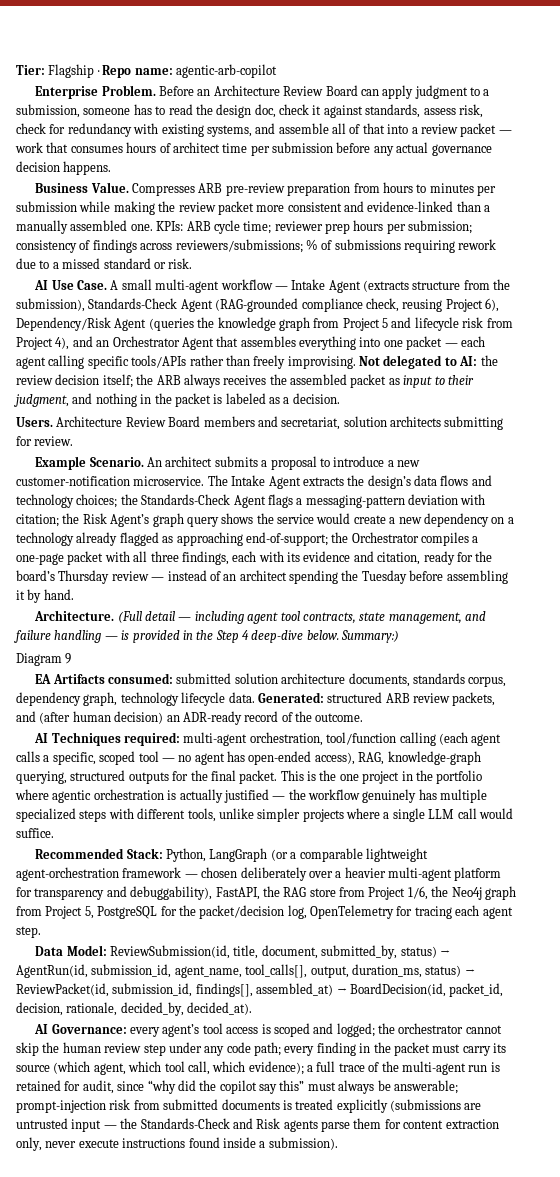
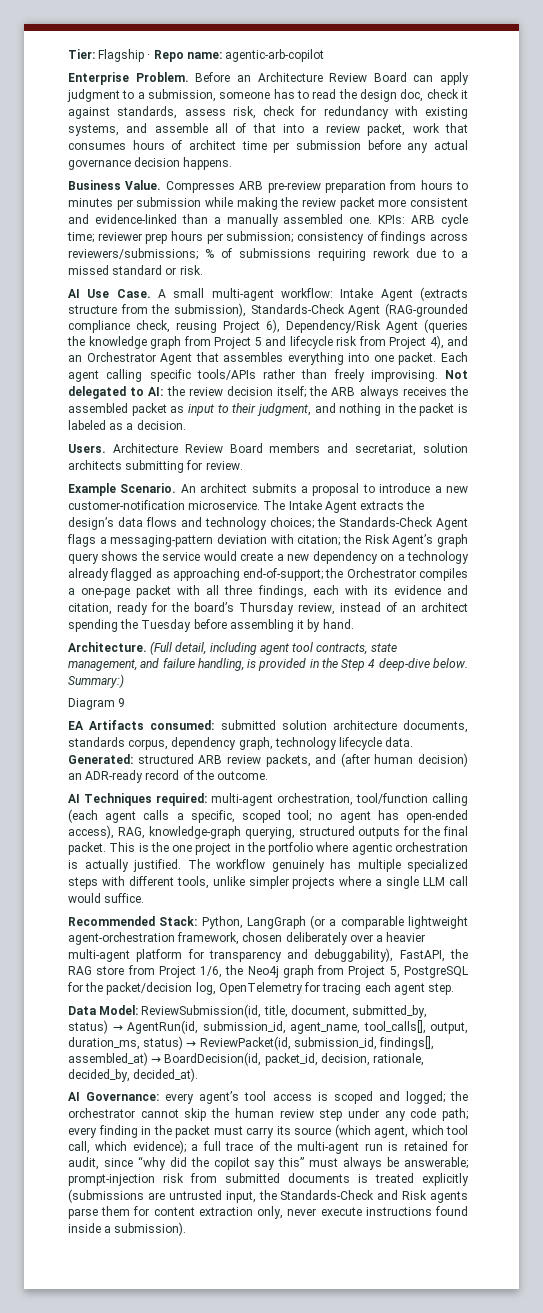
- Before an Architecture Review Board can apply judgment to a submission, someone has to read the design doc, check it against standards, assess risk, check for redundancy with existing systems, and assemble all of that into a review packet — work that consumes hours of architect time per submission before any actual governance decision happens.
+ Before an Architecture Review Board can apply judgment to a submission, someone has to read the design doc, check it against standards, assess risk, check for redundancy with existing systems, and assemble all of that into a review packet, work that consumes hours of architect time per submission before any actual governance decision happens.
- A small multi-agent workflow — Intake Agent (extracts structure from the submission), Standards-Check Agent (RAG-grounded compliance check, reusing Project 6), Dependency/Risk Agent (queries the knowledge graph from Project 5 and lifecycle risk from Project 4), and an Orchestrator Agent that assembles everything into one packet — each agent calling specific tools/APIs rather than freely improvising.
+ A small multi-agent workflow: Intake Agent (extracts structure from the submission), Standards-Check Agent (RAG-grounded compliance check, reusing Project 6), Dependency/Risk Agent (queries the knowledge graph from Project 5 and lifecycle risk from Project 4), and an Orchestrator Agent that assembles everything into one packet. Each agent calling specific tools/APIs rather than freely improvising.
- the Orchestrator compiles a one-page packet with all three findings, each with its evidence and citation, ready for the board’s Thursday review — instead of an architect spending the Tuesday before assembling it by hand.
+ the Orchestrator compiles a one-page packet with all three findings, each with its evidence and citation, ready for the board’s Thursday review, instead of an architect spending the Tuesday before assembling it by hand.
- (Full detail — including agent tool contracts, state management, and failure handling — is provided in the Step 4 deep-dive below.
+ (Full detail, including agent tool contracts, state management, and failure handling, is provided in the Step 4 deep-dive below.
- AI Techniques required: multi-agent orchestration, tool/function calling (each agent calls a specific, scoped tool — no agent has open-ended access), RAG, knowledge-graph querying, structured outputs for the final packet.
+ AI Techniques required: multi-agent orchestration, tool/function calling (each agent calls a specific, scoped tool; no agent has open-ended access), RAG, knowledge-graph querying, structured outputs for the final packet.
- This is the one project in the portfolio where agentic orchestration is actually justified — the workflow genuinely has multiple specialized steps with different tools, unlike simpler projects where a single LLM call would suffice.
+ This is the one project in the portfolio where agentic orchestration is actually justified. The workflow genuinely has multiple specialized steps with different tools, unlike simpler projects where a single LLM call would suffice.
- Recommended Stack: Python, LangGraph (or a comparable lightweight agent-orchestration framework — chosen deliberately over a heavier multi-agent platform for transparency and debuggability), FastAPI, the RAG store from Project 1/6, the Neo4j graph from Project 5, PostgreSQL for the packet/decision log, OpenTelemetry for tracing each agent step.
+ Recommended Stack: Python, LangGraph (or a comparable lightweight agent-orchestration framework, chosen deliberately over a heavier multi-agent platform for transparency and debuggability), FastAPI, the RAG store from Project 1/6, the Neo4j graph from Project 5, PostgreSQL for the packet/decision log, OpenTelemetry for tracing each agent step.
- prompt-injection risk from submitted documents is treated explicitly (submissions are untrusted input — the Standards-Check and Risk agents parse them for content extraction only, never execute instructions found inside a submission).
+ prompt-injection risk from submitted documents is treated explicitly (submissions are untrusted input, the Standards-Check and Risk agents parse them for content extraction only, never execute instructions found inside a submission).

